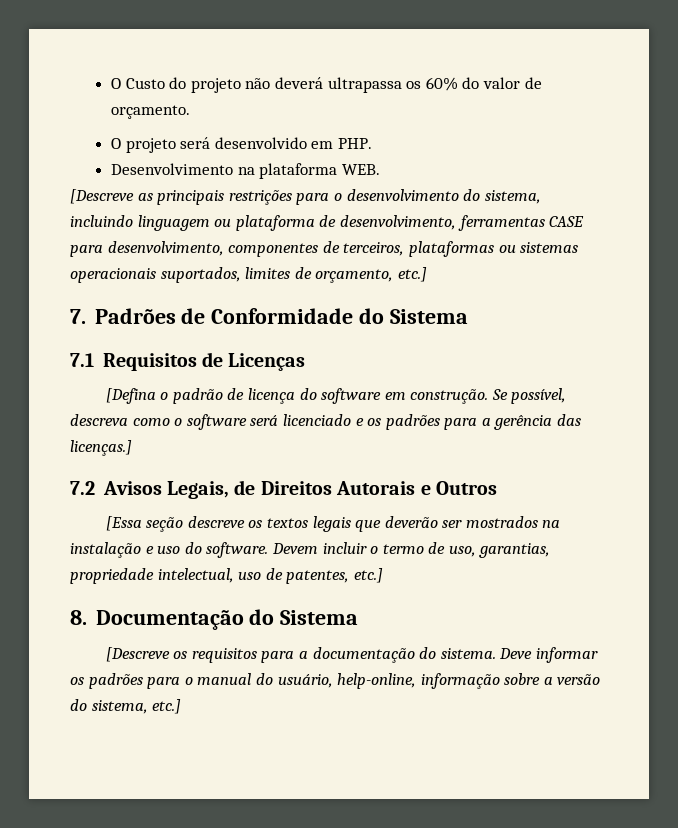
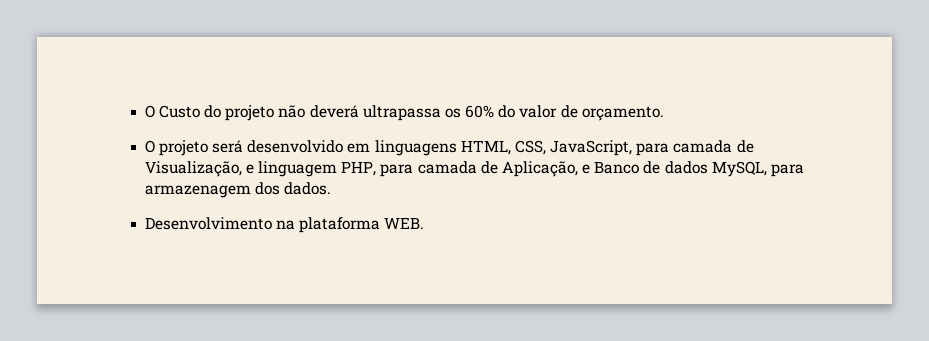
- O projeto será desenvolvido em PHP.
+ O projeto será desenvolvido em linguagens HTML, CSS, JavaScript, para camada de Visualização, e linguagem PHP, para camada de Aplicação, e Banco de dados MySQL, para armazenagem dos dados.
  Desenvolvimento na plataforma WEB.
- [Descreve as principais restrições para o desenvolvimento do sistema, incluindo linguagem ou plataforma de desenvolvimento, ferramentas CASE para desenvolvimento, componentes de terceiros, plataformas ou sistemas operacionais suportados, limites de orçamento, etc.]
- 7. Padrões de Conformidade do Sistema
- 7.1 Requisitos de Licenças
- [Defina o padrão de licença do software em construção. Se possível, descreva como o software será licenciado e os padrões para a gerência das licenças.]
- 7.2 Avisos Legais, de Direitos Autorais e Outros
- [Essa seção descreve os textos legais que deverão ser mostrados na instalação e uso do software. Devem incluir o termo de uso, garantias, propriedade intelectual, uso de patentes, etc.]
- 8. Documentação do Sistema
- [Descreve os requisitos para a documentação do sistema. Deve informar os padrões para o manual do usuário, help-online, informação sobre a versão do sistema, etc.]

